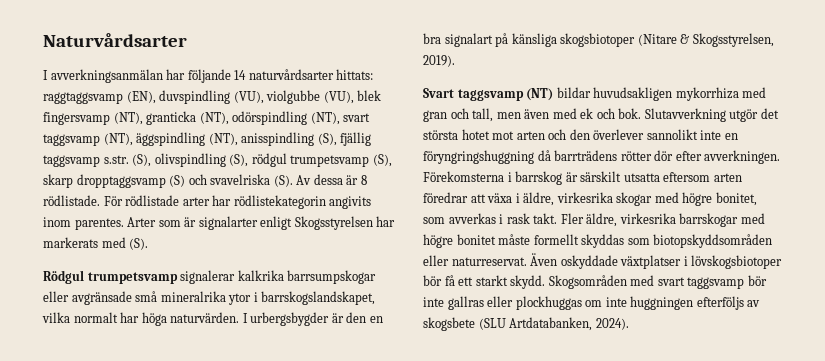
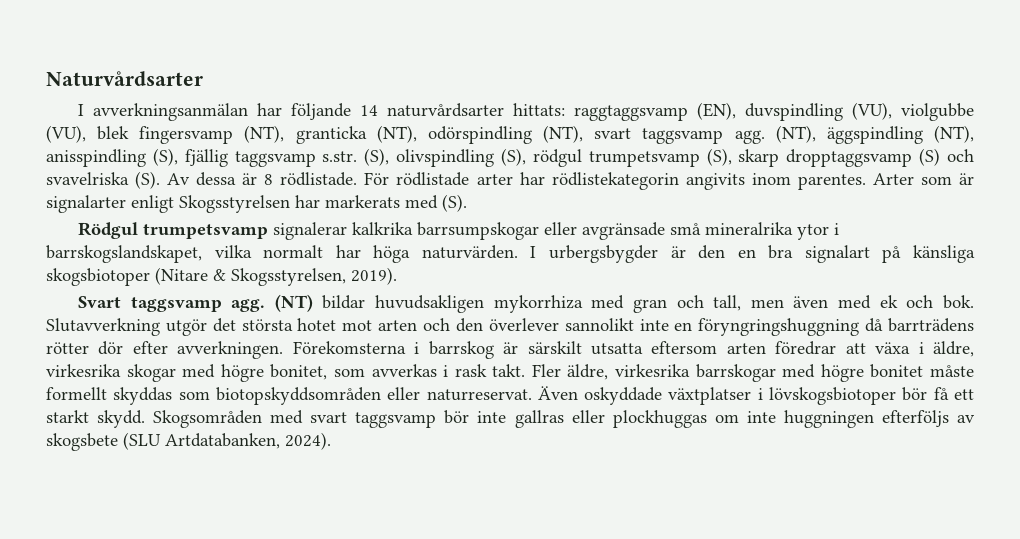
- I avverkningsanmälan har följande 14 naturvårdsarter hittats: raggtaggsvamp (EN), duvspindling (VU), violgubbe (VU), blek fingersvamp (NT), granticka (NT), odörspindling (NT), svart taggsvamp (NT), äggspindling (NT), anisspindling (S), fjällig taggsvamp s.str. (S), olivspindling (S), rödgul trumpetsvamp (S), skarp dropptaggsvamp (S) och svavelriska (S). Av dessa är 8 rödlistade.
+ I avverkningsanmälan har följande 14 naturvårdsarter hittats: raggtaggsvamp (EN), duvspindling (VU), violgubbe (VU), blek fingersvamp (NT), granticka (NT), odörspindling (NT), svart taggsvamp agg. (NT), äggspindling (NT), anisspindling (S), fjällig taggsvamp s.str. (S), olivspindling (S), rödgul trumpetsvamp (S), skarp dropptaggsvamp (S) och svavelriska (S). Av dessa är 8 rödlistade.
- Svart taggsvamp (NT) bildar huvudsakligen mykorrhiza med gran och tall, men även med ek och bok.
+ Svart taggsvamp agg. (NT) bildar huvudsakligen mykorrhiza med gran och tall, men även med ek och bok.

